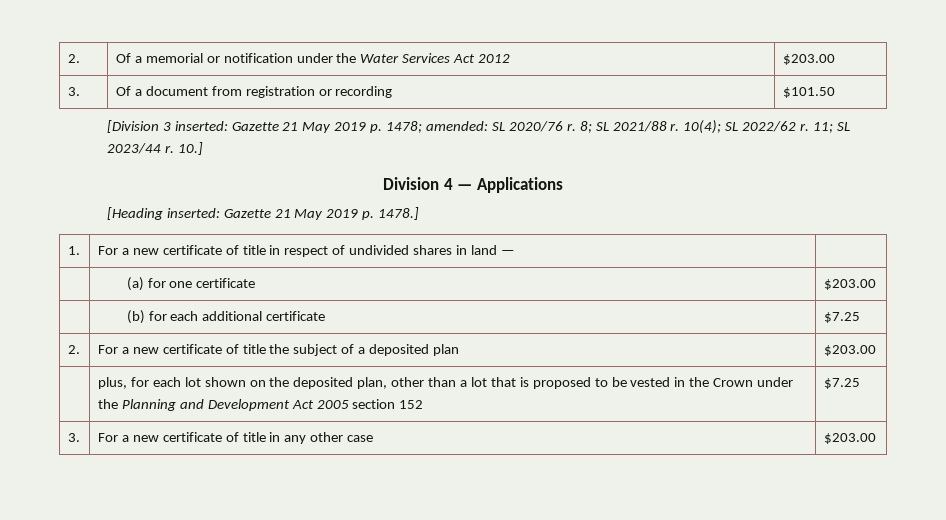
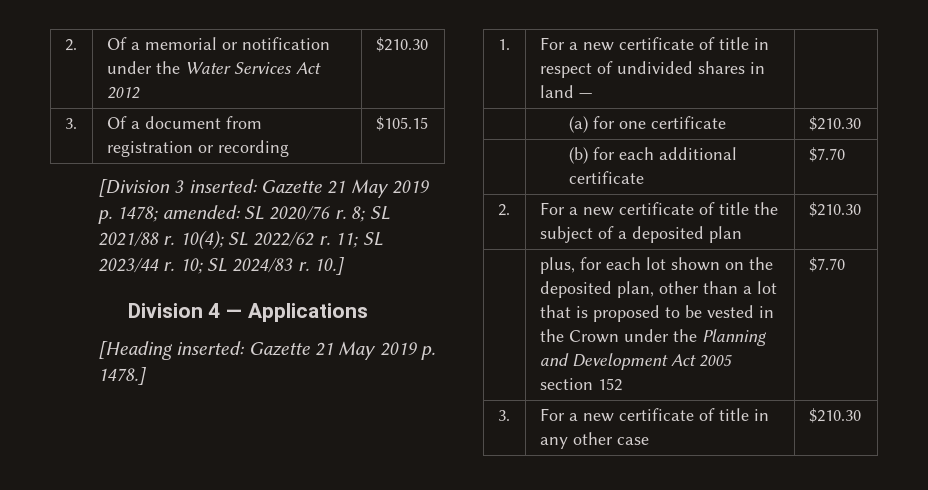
- 2. | Of a memorial or notification under the Water Services Act 2012 | $203.00
+ 2. | Of a memorial or notification under the Water Services Act 2012 | $210.30
- 3. | Of a document from registration or recording | $101.50
+ 3. | Of a document from registration or recording | $105.15
+ 10; SL 2024/83 r.
- | (a) for one certificate | $203.00
+ | (a) for one certificate | $210.30
- | (b) for each additional certificate | $7.25
+ | (b) for each additional certificate | $7.70
- 2. | For a new certificate of title the subject of a deposited plan | $203.00
+ 2. | For a new certificate of title the subject of a deposited plan | $210.30
- | plus, for each lot shown on the deposited plan, other than a lot that is proposed to be vested in the Crown under the Planning and Development Act 2005 section 152 | $7.25
+ | plus, for each lot shown on the deposited plan, other than a lot that is proposed to be vested in the Crown under the Planning and Development Act 2005 section 152 | $7.70
- 3. | For a new certificate of title in any other case | $203.00
+ 3. | For a new certificate of title in any other case | $210.30

